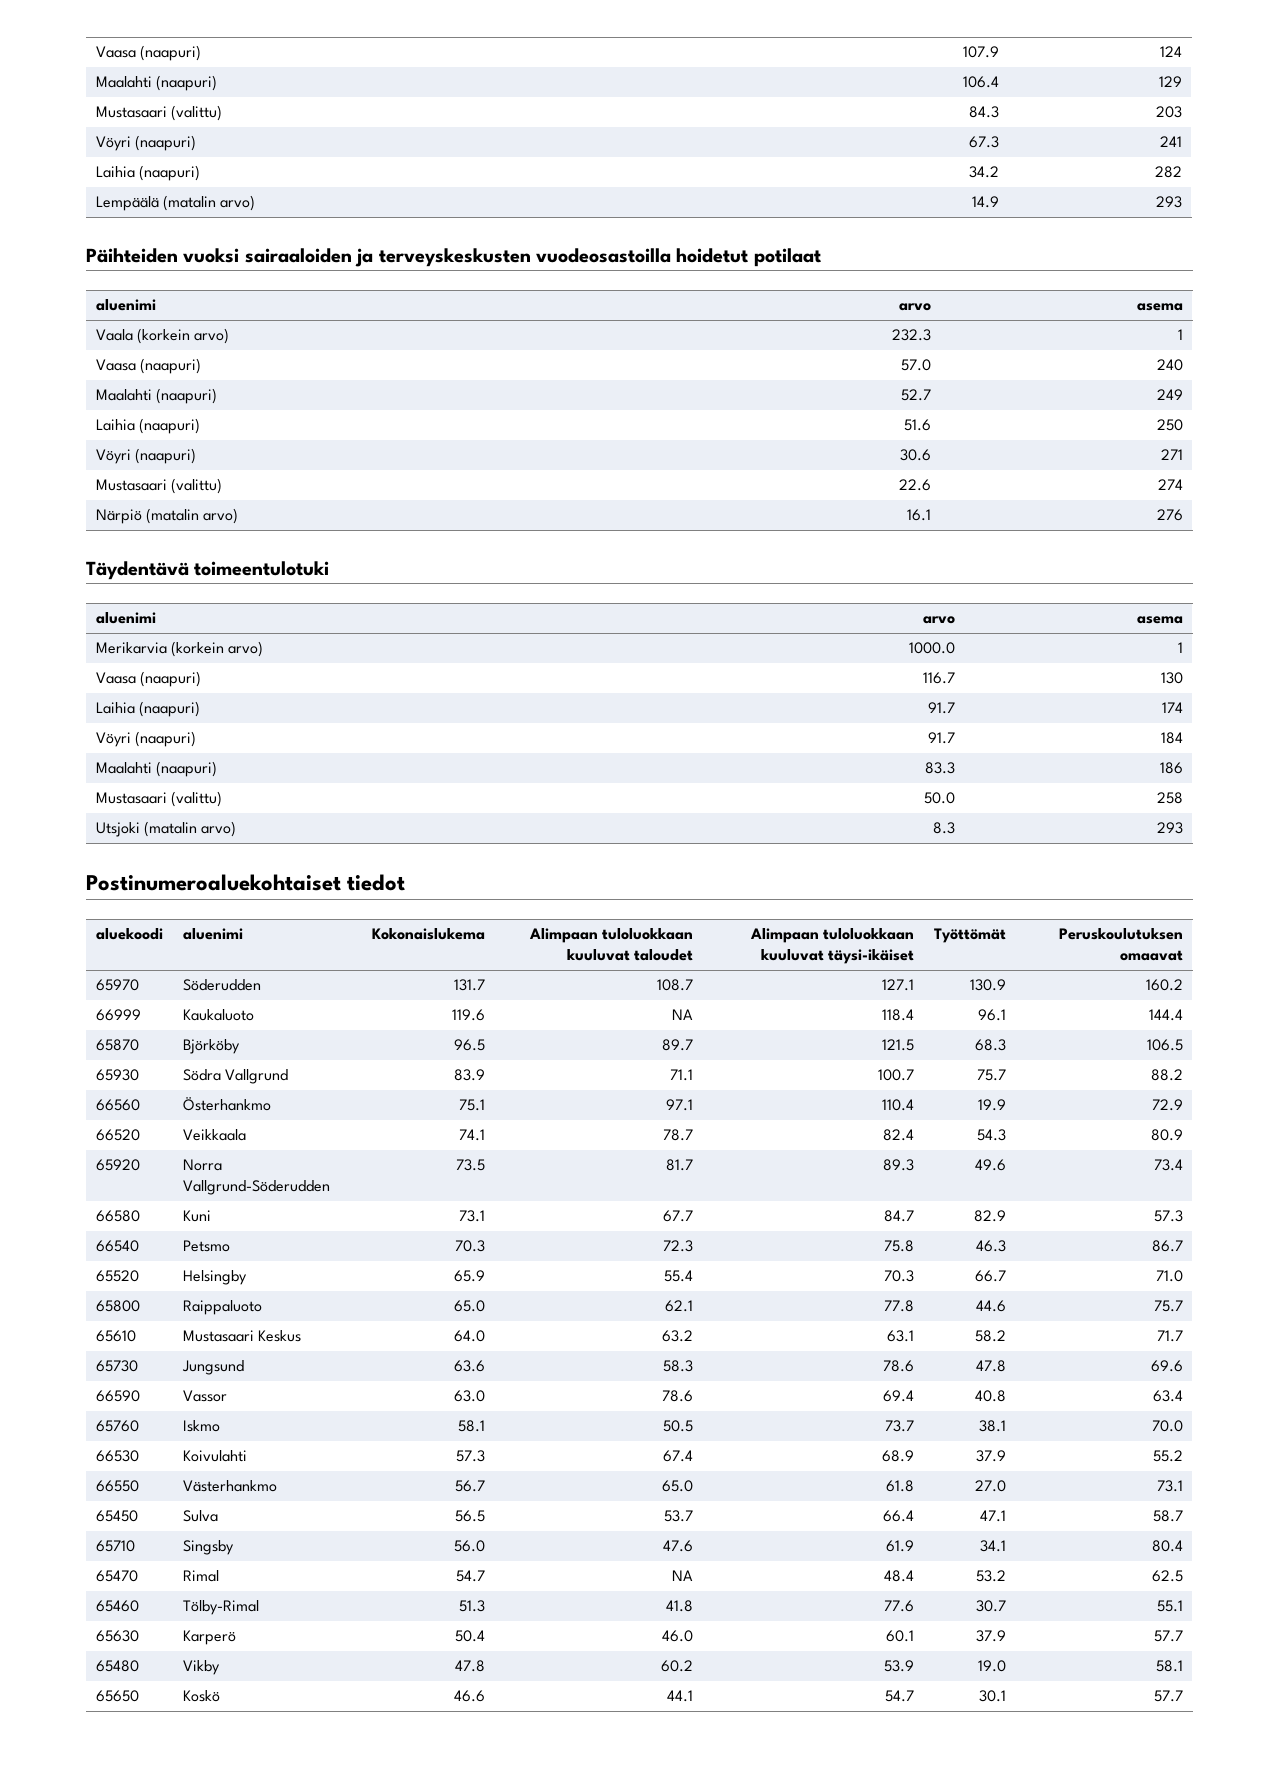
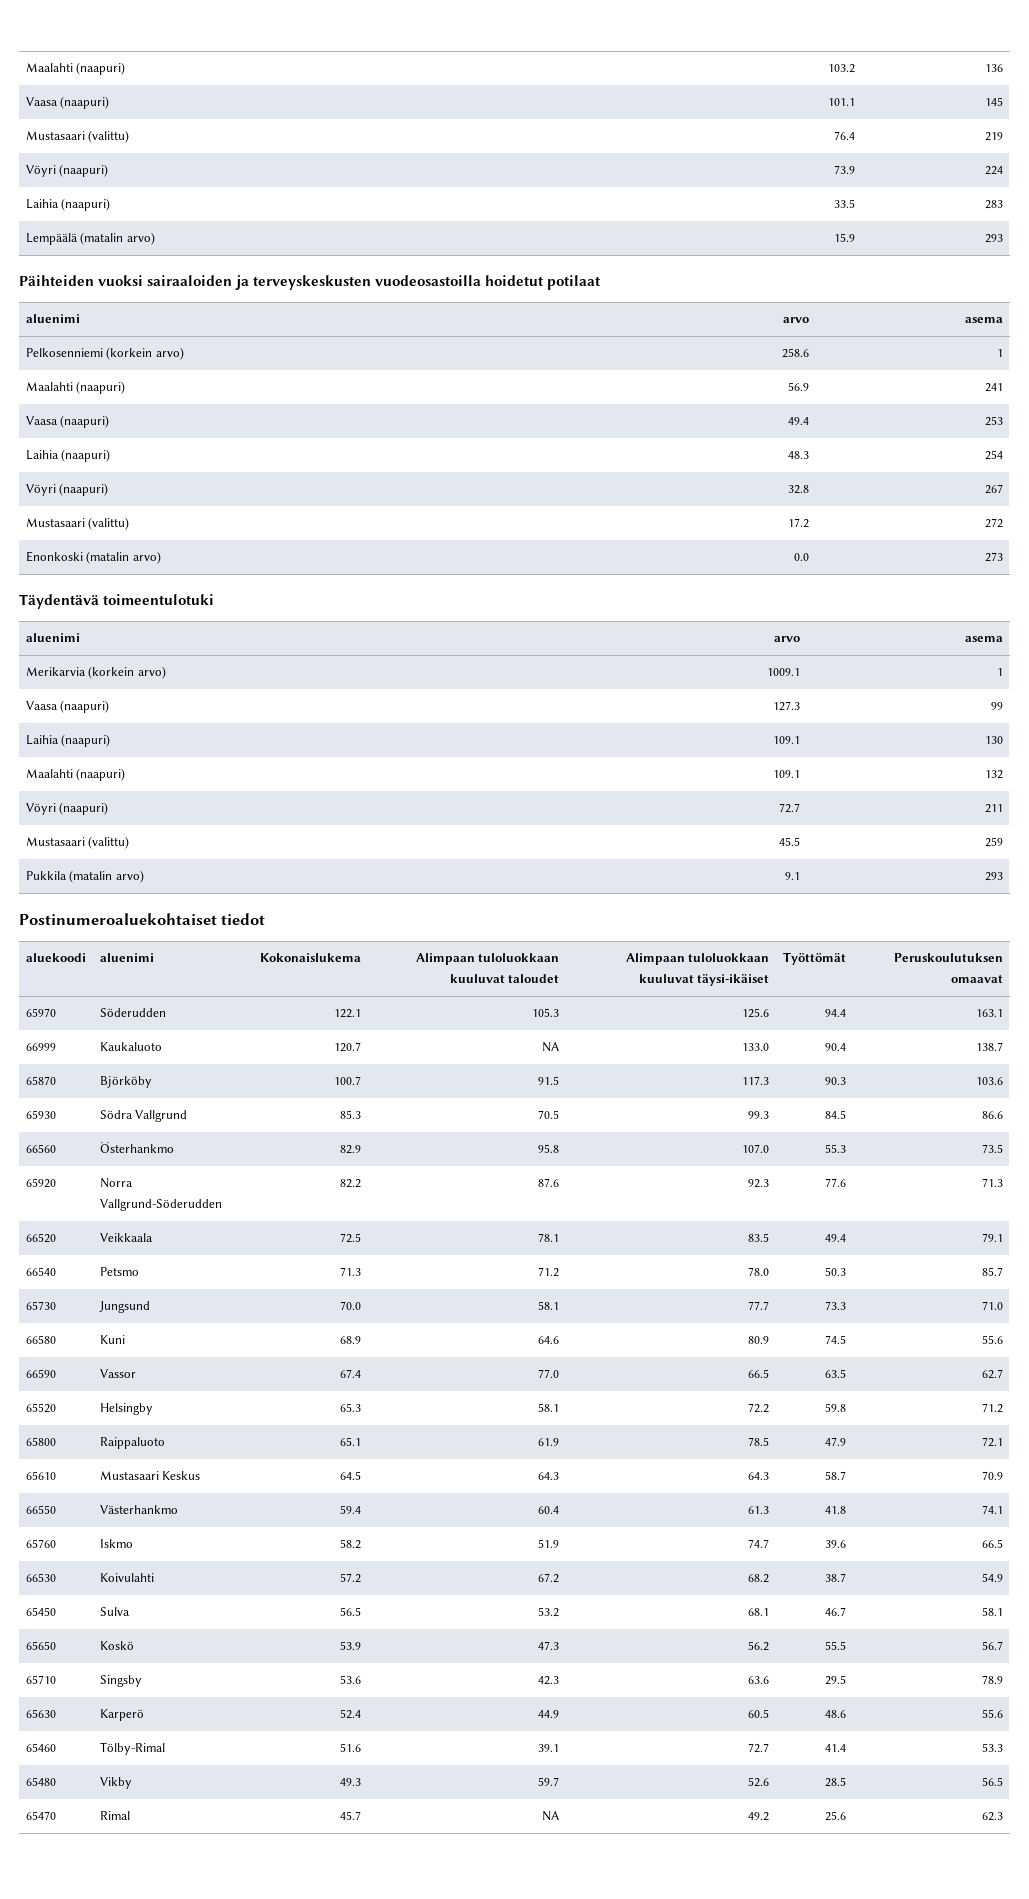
- Vaasa (naapuri) | 107.9 | 124
- Maalahti (naapuri) | 106.4 | 129
- Mustasaari (valittu) | 84.3 | 203
- Vöyri (naapuri) | 67.3 | 241
- Laihia (naapuri) | 34.2 | 282
+ Maalahti (naapuri) | 103.2 | 136
+ Vaasa (naapuri) | 101.1 | 145
+ Mustasaari (valittu) | 76.4 | 219
+ Vöyri (naapuri) | 73.9 | 224
+ Laihia (naapuri) | 33.5 | 283
- Lempäälä (matalin arvo) | 14.9 | 293
+ Lempäälä (matalin arvo) | 15.9 | 293
- Vaala (korkein arvo) | 232.3 | 1
- Vaasa (naapuri) | 57.0 | 240
- Maalahti (naapuri) | 52.7 | 249
- Laihia (naapuri) | 51.6 | 250
- Vöyri (naapuri) | 30.6 | 271
- Mustasaari (valittu) | 22.6 | 274
- Närpiö (matalin arvo) | 16.1 | 276
+ Pelkosenniemi (korkein arvo) | 258.6 | 1
+ Maalahti (naapuri) | 56.9 | 241
+ Vaasa (naapuri) | 49.4 | 253
+ Laihia (naapuri) | 48.3 | 254
+ Vöyri (naapuri) | 32.8 | 267
+ Mustasaari (valittu) | 17.2 | 272
+ Enonkoski (matalin arvo) | 0.0 | 273
- Merikarvia (korkein arvo) | 1000.0 | 1
- Vaasa (naapuri) | 116.7 | 130
- Laihia (naapuri) | 91.7 | 174
- Vöyri (naapuri) | 91.7 | 184
- Maalahti (naapuri) | 83.3 | 186
- Mustasaari (valittu) | 50.0 | 258
- Utsjoki (matalin arvo) | 8.3 | 293
+ Merikarvia (korkein arvo) | 1009.1 | 1
+ Vaasa (naapuri) | 127.3 | 99
+ Laihia (naapuri) | 109.1 | 130
+ Maalahti (naapuri) | 109.1 | 132
+ Vöyri (naapuri) | 72.7 | 211
+ Mustasaari (valittu) | 45.5 | 259
+ Pukkila (matalin arvo) | 9.1 | 293
- 65970 | Söderudden | 131.7 | 108.7 | 127.1 | 130.9 | 160.2
+ 65970 | Söderudden | 122.1 | 105.3 | 125.6 | 94.4 | 163.1
- 66999 | Kaukaluoto | 119.6 | NA | 118.4 | 96.1 | 144.4
+ 66999 | Kaukaluoto | 120.7 | NA | 133.0 | 90.4 | 138.7
- 65870 | Björköby | 96.5 | 89.7 | 121.5 | 68.3 | 106.5
- 65930 | Södra Vallgrund | 83.9 | 71.1 | 100.7 | 75.7 | 88.2
- 66560 | Österhankmo | 75.1 | 97.1 | 110.4 | 19.9 | 72.9
- 66520 | Veikkaala | 74.1 | 78.7 | 82.4 | 54.3 | 80.9
- 65920 | Norra Vallgrund-Söderudden | 73.5 | 81.7 | 89.3 | 49.6 | 73.4
- 66580 | Kuni | 73.1 | 67.7 | 84.7 | 82.9 | 57.3
- 66540 | Petsmo | 70.3 | 72.3 | 75.8 | 46.3 | 86.7
- 65520 | Helsingby | 65.9 | 55.4 | 70.3 | 66.7 | 71.0
- 65800 | Raippaluoto | 65.0 | 62.1 | 77.8 | 44.6 | 75.7
- 65610 | Mustasaari Keskus | 64.0 | 63.2 | 63.1 | 58.2 | 71.7
- 65730 | Jungsund | 63.6 | 58.3 | 78.6 | 47.8 | 69.6
- 66590 | Vassor | 63.0 | 78.6 | 69.4 | 40.8 | 63.4
- 65760 | Iskmo | 58.1 | 50.5 | 73.7 | 38.1 | 70.0
- 66530 | Koivulahti | 57.3 | 67.4 | 68.9 | 37.9 | 55.2
- 66550 | Västerhankmo | 56.7 | 65.0 | 61.8 | 27.0 | 73.1
- 65450 | Sulva | 56.5 | 53.7 | 66.4 | 47.1 | 58.7
- 65710 | Singsby | 56.0 | 47.6 | 61.9 | 34.1 | 80.4
- 65470 | Rimal | 54.7 | NA | 48.4 | 53.2 | 62.5
- 65460 | Tölby-Rimal | 51.3 | 41.8 | 77.6 | 30.7 | 55.1
- 65630 | Karperö | 50.4 | 46.0 | 60.1 | 37.9 | 57.7
- 65480 | Vikby | 47.8 | 60.2 | 53.9 | 19.0 | 58.1
- 65650 | Koskö | 46.6 | 44.1 | 54.7 | 30.1 | 57.7
+ 65870 | Björköby | 100.7 | 91.5 | 117.3 | 90.3 | 103.6
+ 65930 | Södra Vallgrund | 85.3 | 70.5 | 99.3 | 84.5 | 86.6
+ 66560 | Österhankmo | 82.9 | 95.8 | 107.0 | 55.3 | 73.5
+ 65920 | Norra Vallgrund-Söderudden | 82.2 | 87.6 | 92.3 | 77.6 | 71.3
+ 66520 | Veikkaala | 72.5 | 78.1 | 83.5 | 49.4 | 79.1
+ 66540 | Petsmo | 71.3 | 71.2 | 78.0 | 50.3 | 85.7
+ 65730 | Jungsund | 70.0 | 58.1 | 77.7 | 73.3 | 71.0
+ 66580 | Kuni | 68.9 | 64.6 | 80.9 | 74.5 | 55.6
+ 66590 | Vassor | 67.4 | 77.0 | 66.5 | 63.5 | 62.7
+ 65520 | Helsingby | 65.3 | 58.1 | 72.2 | 59.8 | 71.2
+ 65800 | Raippaluoto | 65.1 | 61.9 | 78.5 | 47.9 | 72.1
+ 65610 | Mustasaari Keskus | 64.5 | 64.3 | 64.3 | 58.7 | 70.9
+ 66550 | Västerhankmo | 59.4 | 60.4 | 61.3 | 41.8 | 74.1
+ 65760 | Iskmo | 58.2 | 51.9 | 74.7 | 39.6 | 66.5
+ 66530 | Koivulahti | 57.2 | 67.2 | 68.2 | 38.7 | 54.9
+ 65450 | Sulva | 56.5 | 53.2 | 68.1 | 46.7 | 58.1
+ 65650 | Koskö | 53.9 | 47.3 | 56.2 | 55.5 | 56.7
+ 65710 | Singsby | 53.6 | 42.3 | 63.6 | 29.5 | 78.9
+ 65630 | Karperö | 52.4 | 44.9 | 60.5 | 48.6 | 55.6
+ 65460 | Tölby-Rimal | 51.6 | 39.1 | 72.7 | 41.4 | 53.3
+ 65480 | Vikby | 49.3 | 59.7 | 52.6 | 28.5 | 56.5
+ 65470 | Rimal | 45.7 | NA | 49.2 | 25.6 | 62.3

